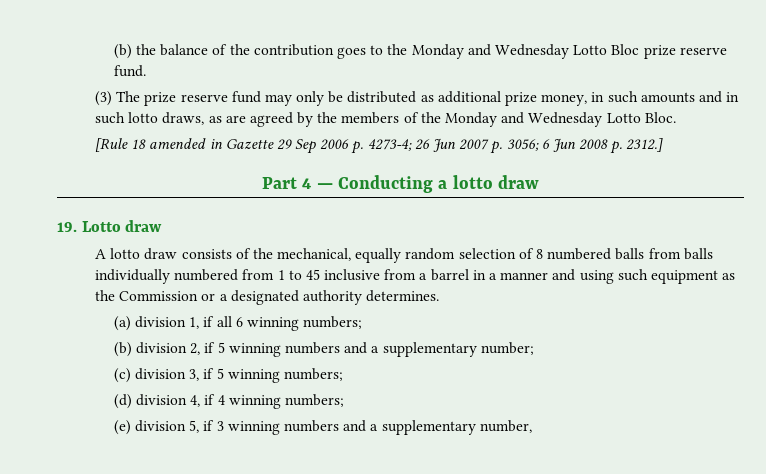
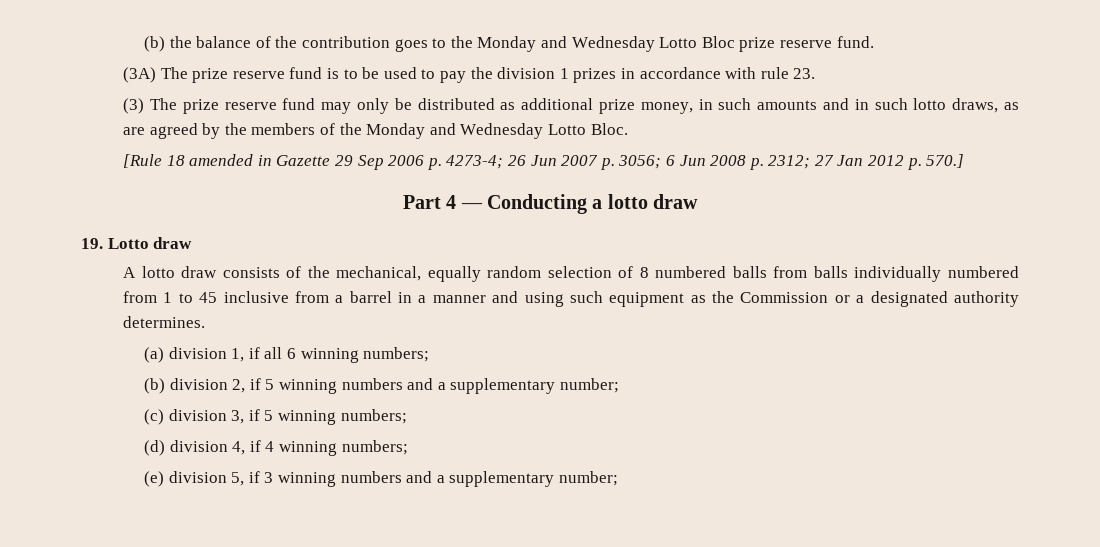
+ (3A) The prize reserve fund is to be used to pay the division 1 prizes in accordance with rule 23.
- [Rule 18 amended in Gazette 29 Sep 2006 p. 4273-4; 26 Jun 2007 p. 3056; 6 Jun 2008 p. 2312.]
+ [Rule 18 amended in Gazette 29 Sep 2006 p. 4273-4; 26 Jun 2007 p. 3056; 6 Jun 2008 p. 2312; 27 Jan 2012 p. 570.]
- (e) division 5, if 3 winning numbers and a supplementary number,
+ (e) division 5, if 3 winning numbers and a supplementary number;

